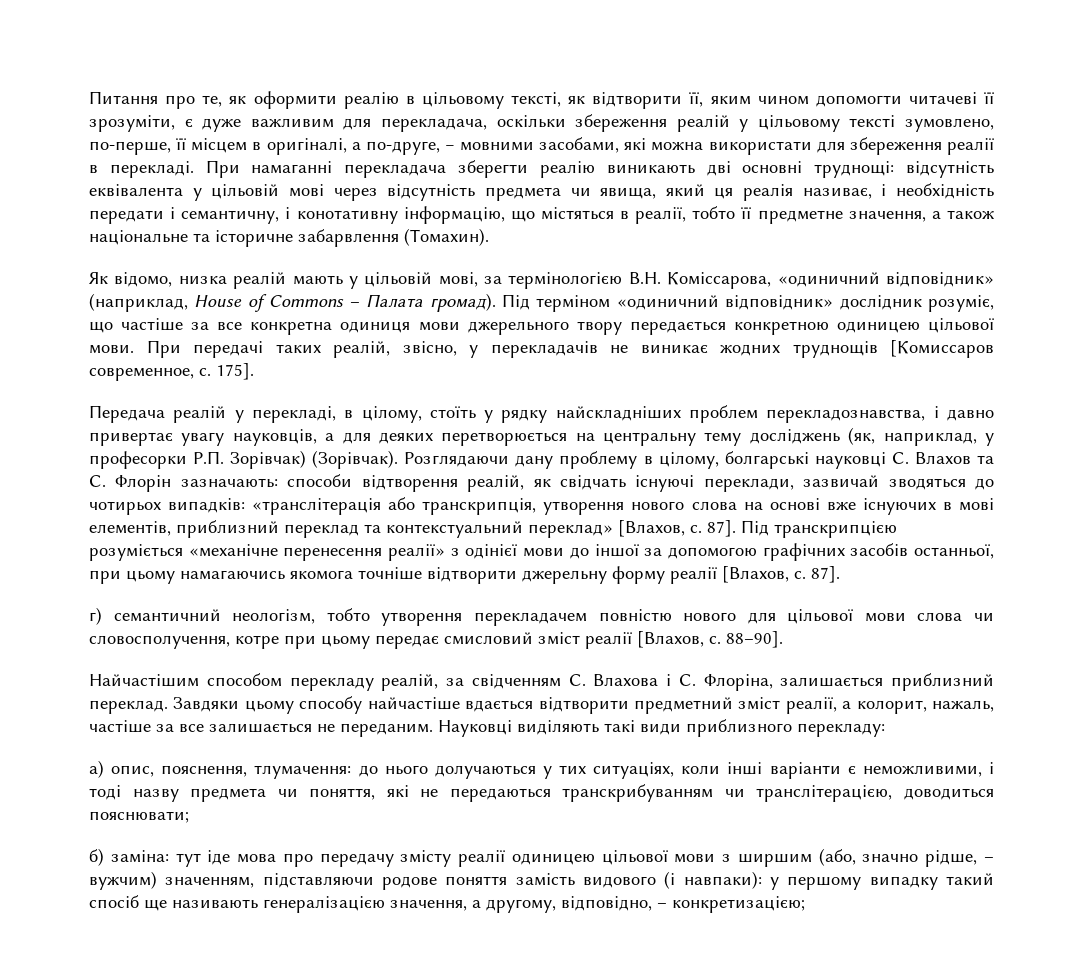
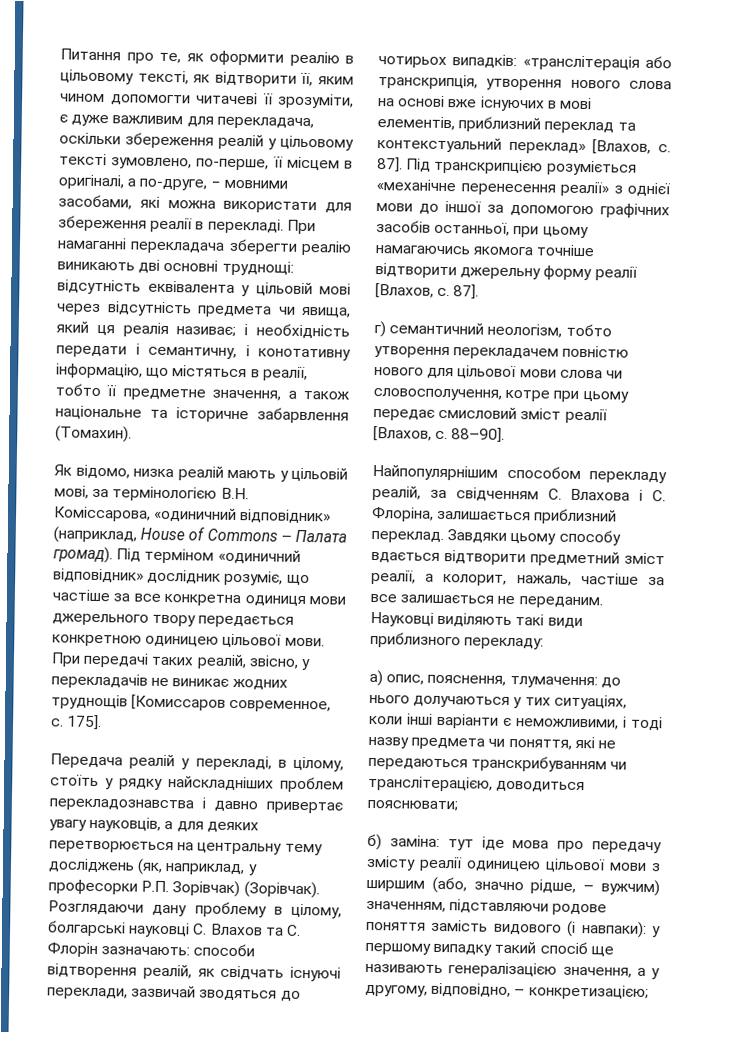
- При намаганні перекладача зберегти реалію виникають дві основні труднощі: відсутність еквівалента у цільовій мові через відсутність предмета чи явища, який ця реалія називає, і необхідність передати і семантичну, і конотативну інформацію, що містяться в реалії, тобто її предметне значення, а також національне та історичне забарвлення (Томахин).
+ При намаганні перекладача зберегти реалію виникають дві основні труднощі: відсутність еквівалента у цільовій мові через відсутність предмета чи явища, який ця реалія називає; і необхідність передати і семантичну, і конотативну інформацію, що містяться в реалії, тобто її предметне значення, а також національне та історичне забарвлення (Томахин).
- Передача реалій у перекладі, в цілому, стоїть у рядку найскладніших проблем перекладознавства, і давно привертає увагу науковців, а для деяких перетворюється на центральну тему досліджень (як, наприклад, у професорки Р.П. Зорівчак) (Зорівчак).
+ Передача реалій у перекладі, в цілому, стоїть у рядку найскладніших проблем перекладознавства і давно привертає увагу науковців, а для деяких перетворюється на центральну тему досліджень (як, наприклад, у професорки Р.П. Зорівчак) (Зорівчак).
- Під транскрипцією розуміється «механічне перенесення реалії» з одінієї мови до іншої за допомогою графічних засобів останньої, при цьому намагаючись якомога точніше відтворити джерельну форму реалії [Влахов, с.
+ Під транскрипцією розуміється «механічне перенесення реалії» з однієї мови до іншої за допомогою графічних засобів останньої, при цьому намагаючись якомога точніше відтворити джерельну форму реалії [Влахов, с.
- Найчастішим способом перекладу реалій, за свідченням С. Влахова і С. Флоріна, залишається приблизний переклад.
+ Найпопулярнішим способом перекладу реалій, за свідченням С. Влахова і С. Флоріна, залишається приблизний переклад.
- Завдяки цьому способу найчастіше вдається відтворити предметний зміст реалії, а колорит, нажаль, частіше за все залишається не переданим.
+ Завдяки цьому способу вдається відтворити предметний зміст реалії, а колорит, нажаль, частіше за все залишається не переданим.
- б) заміна: тут іде мова про передачу змісту реалії одиницею цільової мови з ширшим (або, значно рідше, – вужчим) значенням, підставляючи родове поняття замість видового (і навпаки): у першому випадку такий спосіб ще називають генералізацією значення, а другому, відповідно, – конкретизацією;
+ б) заміна: тут іде мова про передачу змісту реалії одиницею цільової мови з ширшим (або, значно рідше, – вужчим) значенням, підставляючи родове поняття замість видового (і навпаки): у першому випадку такий спосіб ще називають генералізацією значення, а у другому, відповідно, – конкретизацією;

